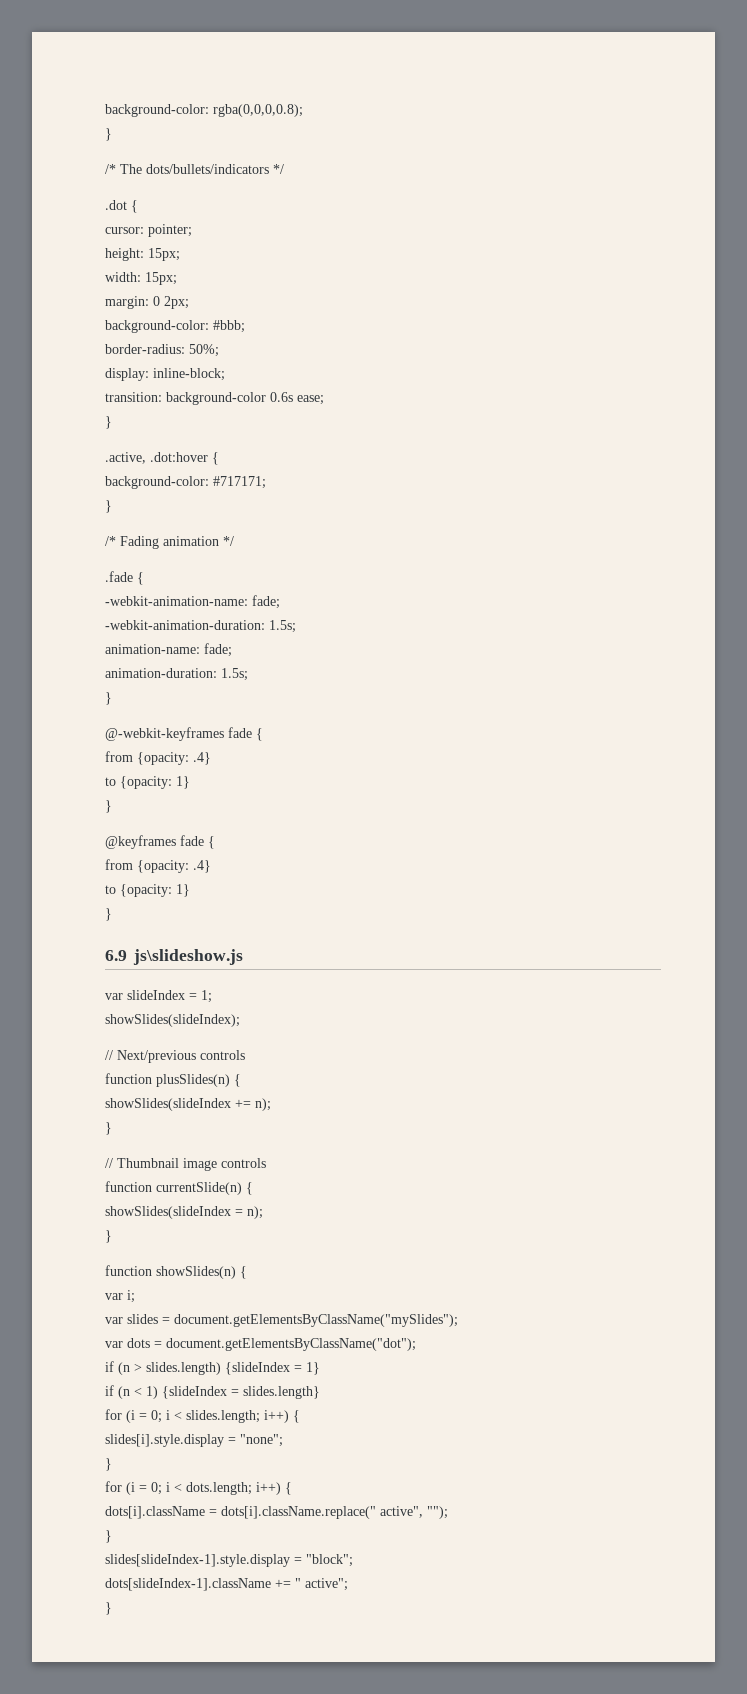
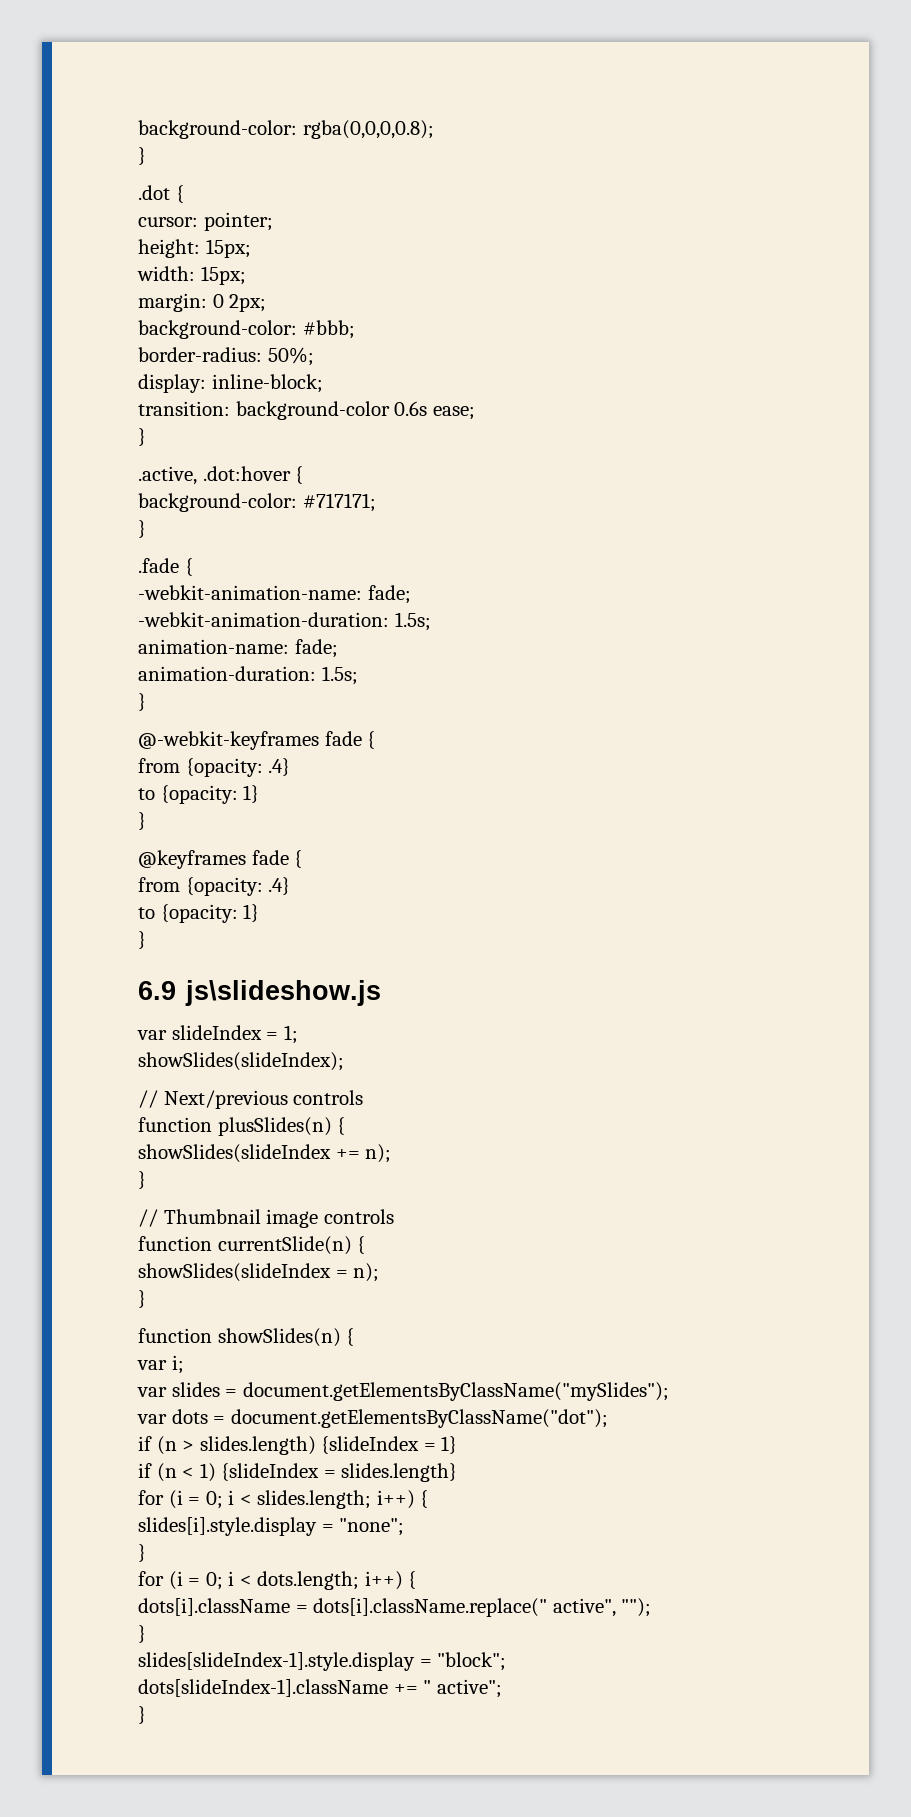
- /* The dots/bullets/indicators */
- /* Fading animation */

